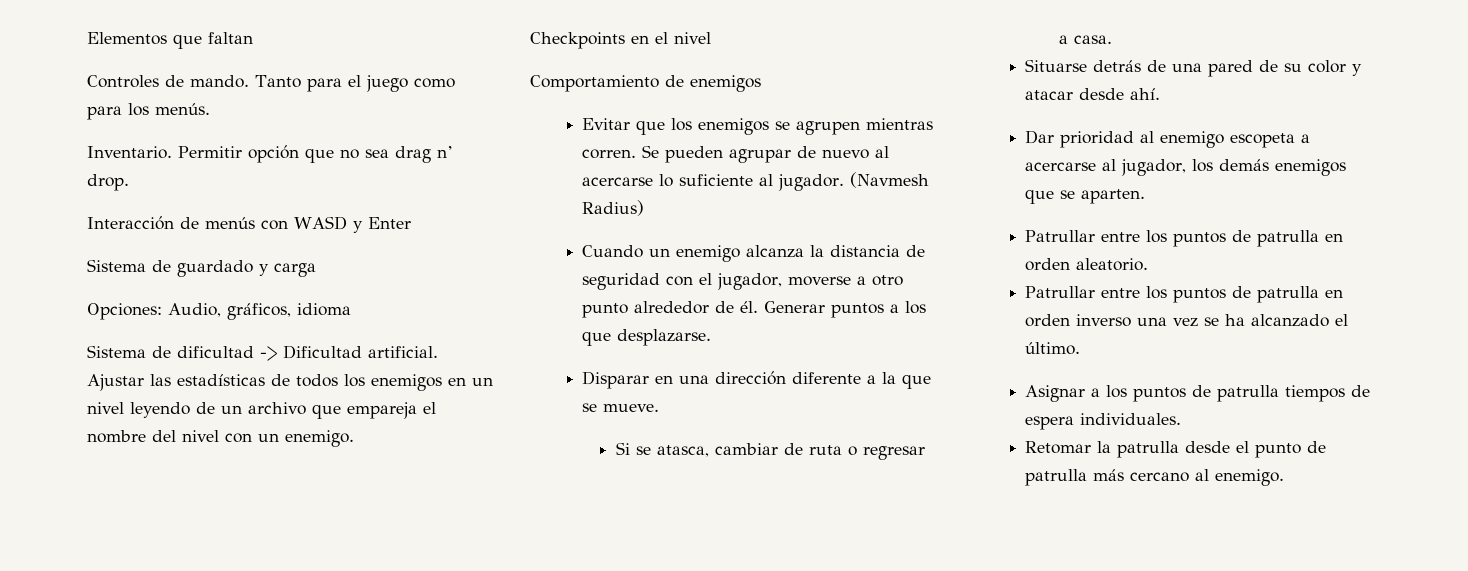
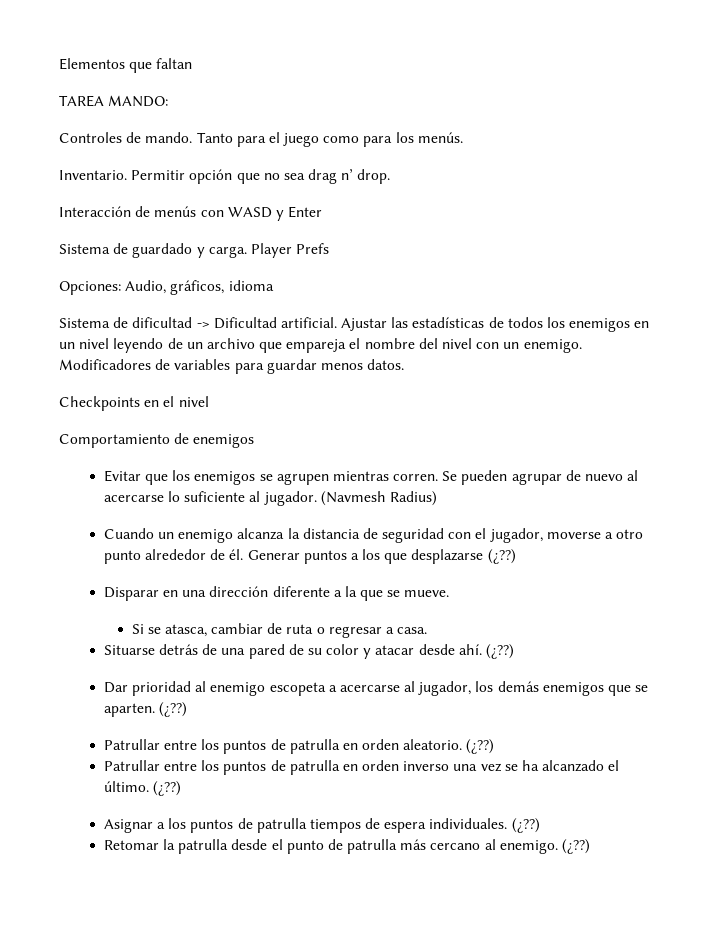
+ TAREA MANDO:
- Sistema de guardado y carga
+ Sistema de guardado y carga. Player Prefs
+ Modificadores de variables para guardar menos datos.
- Generar puntos a los que desplazarse.
+ Generar puntos a los que desplazarse (¿??)
- Situarse detrás de una pared de su color y atacar desde ahí.
+ Situarse detrás de una pared de su color y atacar desde ahí. (¿??)
- Dar prioridad al enemigo escopeta a acercarse al jugador, los demás enemigos que se aparten.
+ Dar prioridad al enemigo escopeta a acercarse al jugador, los demás enemigos que se aparten. (¿??)
- Patrullar entre los puntos de patrulla en orden aleatorio.
+ Patrullar entre los puntos de patrulla en orden aleatorio. (¿??)
- Patrullar entre los puntos de patrulla en orden inverso una vez se ha alcanzado el último.
+ Patrullar entre los puntos de patrulla en orden inverso una vez se ha alcanzado el último. (¿??)
- Asignar a los puntos de patrulla tiempos de espera individuales.
+ Asignar a los puntos de patrulla tiempos de espera individuales. (¿??)
- Retomar la patrulla desde el punto de patrulla más cercano al enemigo.
+ Retomar la patrulla desde el punto de patrulla más cercano al enemigo. (¿??)

